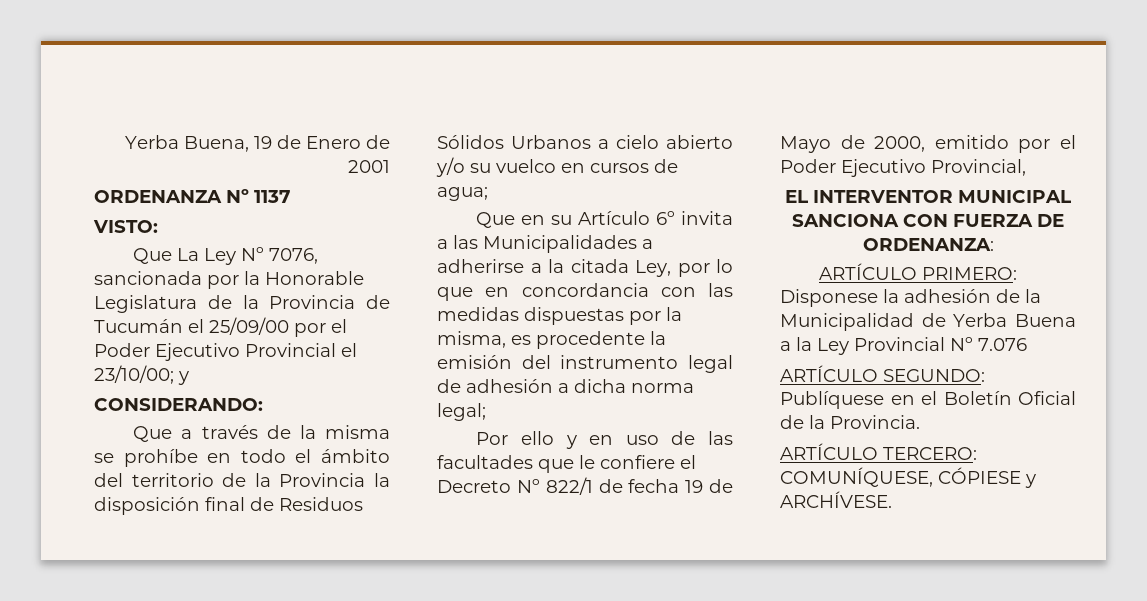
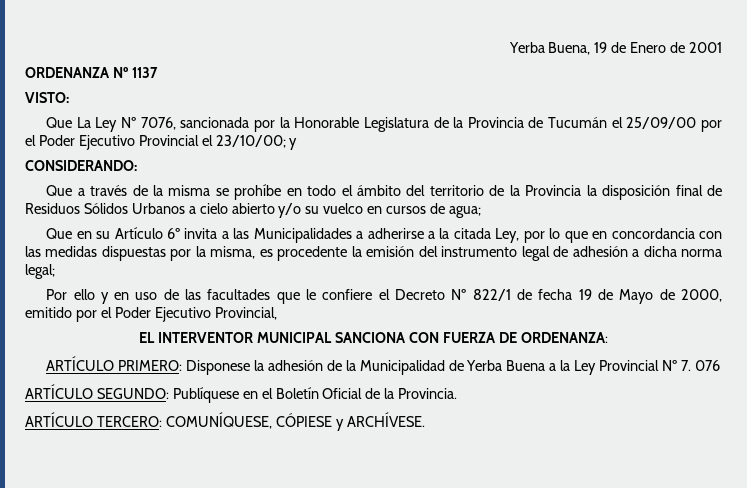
- ARTÍCULO PRIMERO: Disponese la adhesión de la Municipalidad de Yerba Buena a la Ley Provincial Nº 7.076
+ ARTÍCULO PRIMERO: Disponese la adhesión de la Municipalidad de Yerba Buena a la Ley Provincial Nº 7. 076

